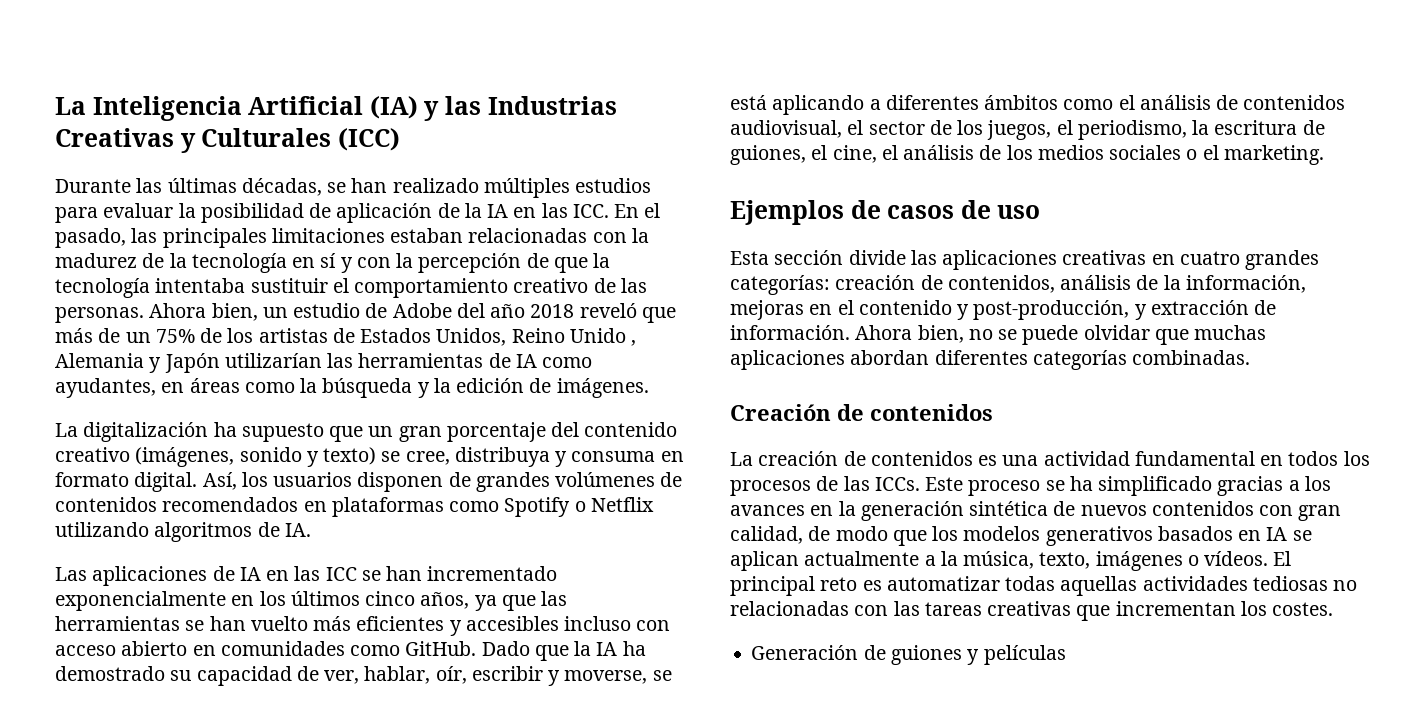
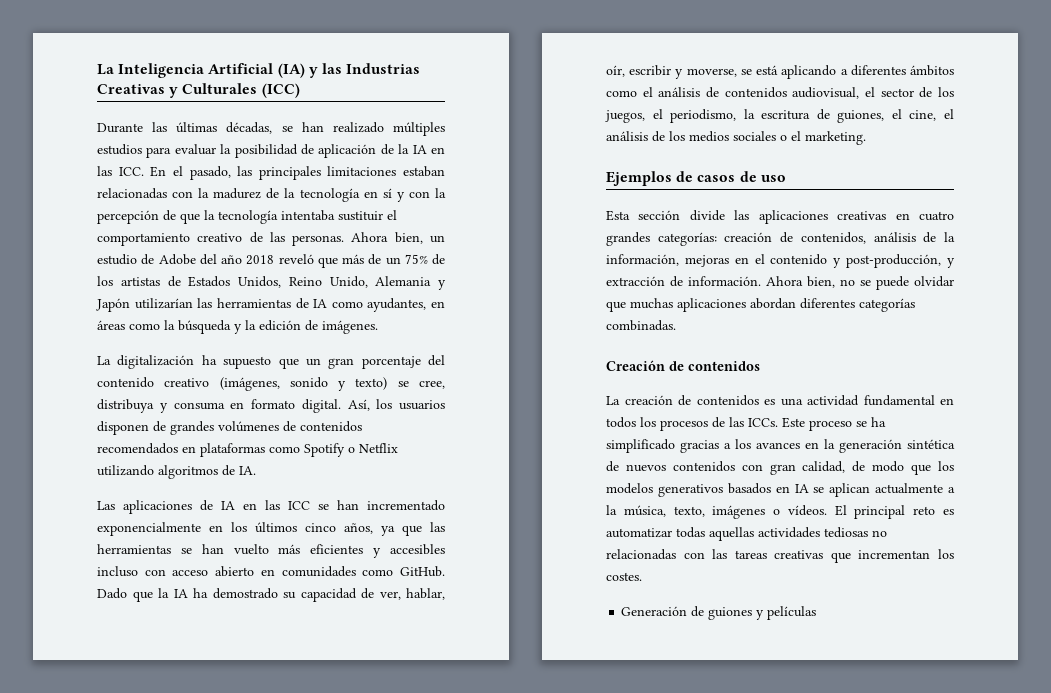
- Ahora bien, un estudio de Adobe del año 2018 reveló que más de un 75% de los artistas de Estados Unidos, Reino Unido , Alemania y Japón utilizarían las herramientas de IA como ayudantes, en áreas como la búsqueda y la edición de imágenes.
+ Ahora bien, un estudio de Adobe del año 2018 reveló que más de un 75% de los artistas de Estados Unidos, Reino Unido, Alemania y Japón utilizarían las herramientas de IA como ayudantes, en áreas como la búsqueda y la edición de imágenes.

